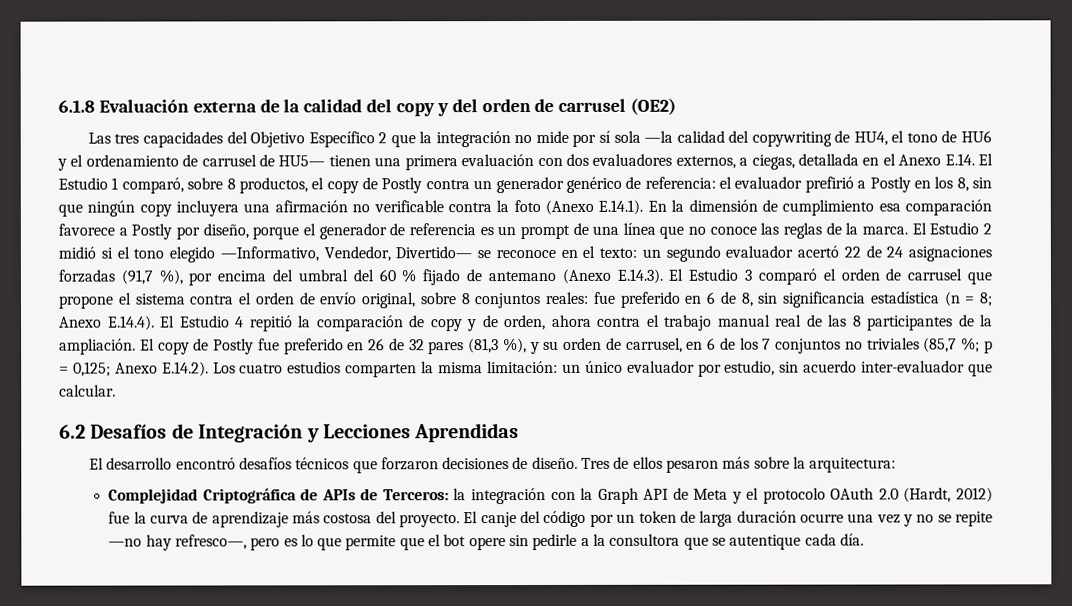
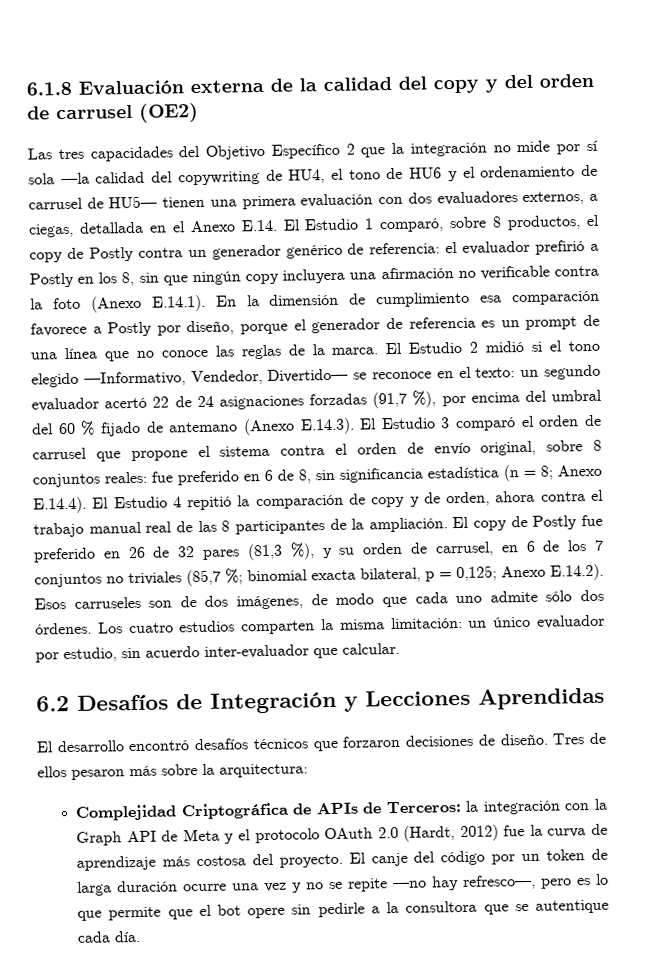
- El copy de Postly fue preferido en 26 de 32 pares (81,3 %), y su orden de carrusel, en 6 de los 7 conjuntos no triviales (85,7 %; p = 0,125; Anexo E.14.2). Los cuatro estudios comparten la misma limitación: un único evaluador por estudio, sin acuerdo inter-evaluador que calcular.
+ El copy de Postly fue preferido en 26 de 32 pares (81,3 %), y su orden de carrusel, en 6 de los 7 conjuntos no triviales (85,7 %; binomial exacta bilateral, p = 0,125; Anexo E.14.2). Esos carruseles son de dos imágenes, de modo que cada uno admite sólo dos órdenes. Los cuatro estudios comparten la misma limitación: un único evaluador por estudio, sin acuerdo inter-evaluador que calcular.

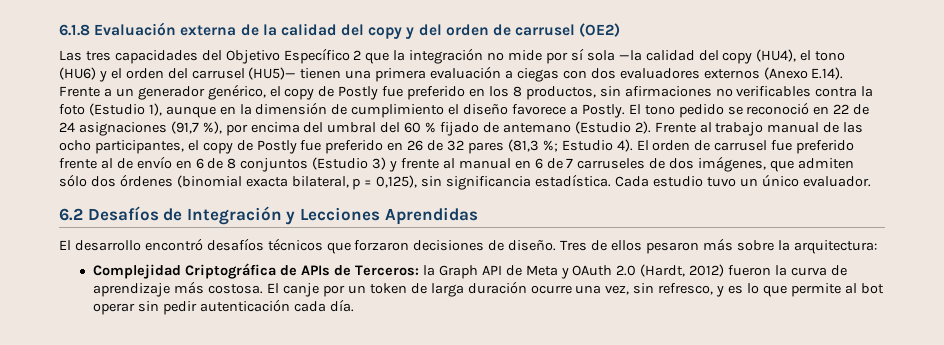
- Las tres capacidades del Objetivo Específico 2 que la integración no mide por sí sola —la calidad del copywriting de HU4, el tono de HU6 y el ordenamiento de carrusel de HU5— tienen una primera evaluación con dos evaluadores externos, a ciegas, detallada en el Anexo E.14. El Estudio 1 comparó, sobre 8 productos, el copy de Postly contra un generador genérico de referencia: el evaluador prefirió a Postly en los 8, sin que ningún copy incluyera una afirmación no verificable contra la foto (Anexo E.14.1). En la dimensión de cumplimiento esa comparación favorece a Postly por diseño, porque el generador de referencia es un prompt de una línea que no conoce las reglas de la marca. El Estudio 2 midió si el tono elegido —Informativo, Vendedor, Divertido— se reconoce en el texto: un segundo evaluador acertó 22 de 24 asignaciones forzadas (91,7 %), por encima del umbral del 60 % fijado de antemano (Anexo E.14.3). El Estudio 3 comparó el orden de carrusel que propone el sistema contra el orden de envío original, sobre 8 conjuntos reales: fue preferido en 6 de 8, sin significancia estadística (n = 8; Anexo E.14.4). El Estudio 4 repitió la comparación de copy y de orden, ahora contra el trabajo manual real de las 8 participantes de la ampliación. El copy de Postly fue preferido en 26 de 32 pares (81,3 %), y su orden de carrusel, en 6 de los 7 conjuntos no triviales (85,7 %; binomial exacta bilateral, p = 0,125; Anexo E.14.2). Esos carruseles son de dos imágenes, de modo que cada uno admite sólo dos órdenes. Los cuatro estudios comparten la misma limitación: un único evaluador por estudio, sin acuerdo inter-evaluador que calcular.
+ Las tres capacidades del Objetivo Específico 2 que la integración no mide por sí sola —la calidad del copy (HU4), el tono (HU6) y el orden del carrusel (HU5)— tienen una primera evaluación a ciegas con dos evaluadores externos (Anexo E.14). Frente a un generador genérico, el copy de Postly fue preferido en los 8 productos, sin afirmaciones no verificables contra la foto (Estudio 1), aunque en la dimensión de cumplimiento el diseño favorece a Postly. El tono pedido se reconoció en 22 de 24 asignaciones (91,7 %), por encima del umbral del 60 % fijado de antemano (Estudio 2). Frente al trabajo manual de las ocho participantes, el copy de Postly fue preferido en 26 de 32 pares (81,3 %; Estudio 4). El orden de carrusel fue preferido frente al de envío en 6 de 8 conjuntos (Estudio 3) y frente al manual en 6 de 7 carruseles de dos imágenes, que admiten sólo dos órdenes (binomial exacta bilateral, p = 0,125), sin significancia estadística. Cada estudio tuvo un único evaluador.
- Complejidad Criptográfica de APIs de Terceros: la integración con la Graph API de Meta y el protocolo OAuth 2.0 (Hardt, 2012) fue la curva de aprendizaje más costosa del proyecto. El canje del código por un token de larga duración ocurre una vez y no se repite —no hay refresco—, pero es lo que permite que el bot opere sin pedirle a la consultora que se autentique cada día.
+ Complejidad Criptográfica de APIs de Terceros: la Graph API de Meta y OAuth 2.0 (Hardt, 2012) fueron la curva de aprendizaje más costosa. El canje por un token de larga duración ocurre una vez, sin refresco, y es lo que permite al bot operar sin pedir autenticación cada día.

